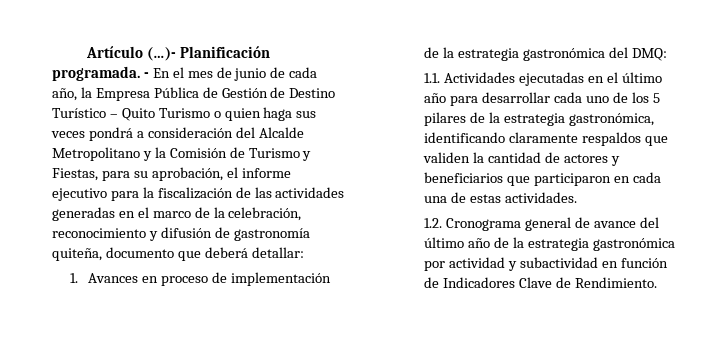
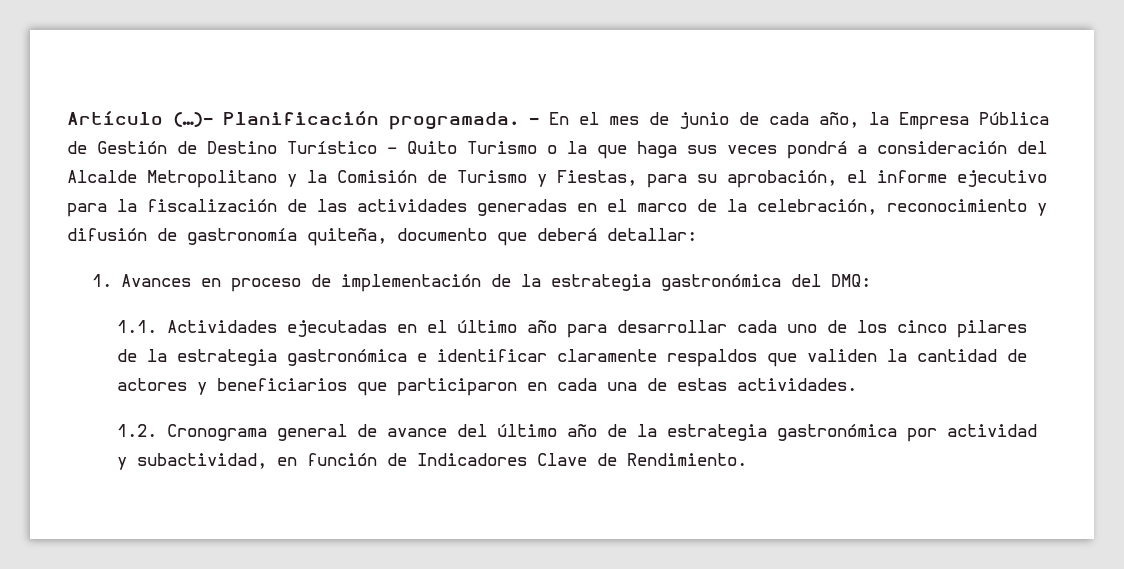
- - En el mes de junio de cada año, la Empresa Pública de Gestión de Destino Turístico – Quito Turismo o quien haga sus veces pondrá a consideración del Alcalde Metropolitano y la Comisión de Turismo y Fiestas, para su aprobación, el informe ejecutivo para la fiscalización de las actividades generadas en el marco de la celebración, reconocimiento y difusión de gastronomía quiteña, documento que deberá detallar:
+ - En el mes de junio de cada año, la Empresa Pública de Gestión de Destino Turístico – Quito Turismo o la que haga sus veces pondrá a consideración del Alcalde Metropolitano y la Comisión de Turismo y Fiestas, para su aprobación, el informe ejecutivo para la fiscalización de las actividades generadas en el marco de la celebración, reconocimiento y difusión de gastronomía quiteña, documento que deberá detallar:
- 1.1. Actividades ejecutadas en el último año para desarrollar cada uno de los 5 pilares de la estrategia gastronómica, identificando claramente respaldos que validen la cantidad de actores y beneficiarios que participaron en cada una de estas actividades.
+ 1.1. Actividades ejecutadas en el último año para desarrollar cada uno de los cinco pilares de la estrategia gastronómica e identificar claramente respaldos que validen la cantidad de actores y beneficiarios que participaron en cada una de estas actividades.
- 1.2. Cronograma general de avance del último año de la estrategia gastronómica por actividad y subactividad en función de Indicadores Clave de Rendimiento.
+ 1.2. Cronograma general de avance del último año de la estrategia gastronómica por actividad y subactividad, en función de Indicadores Clave de Rendimiento.

